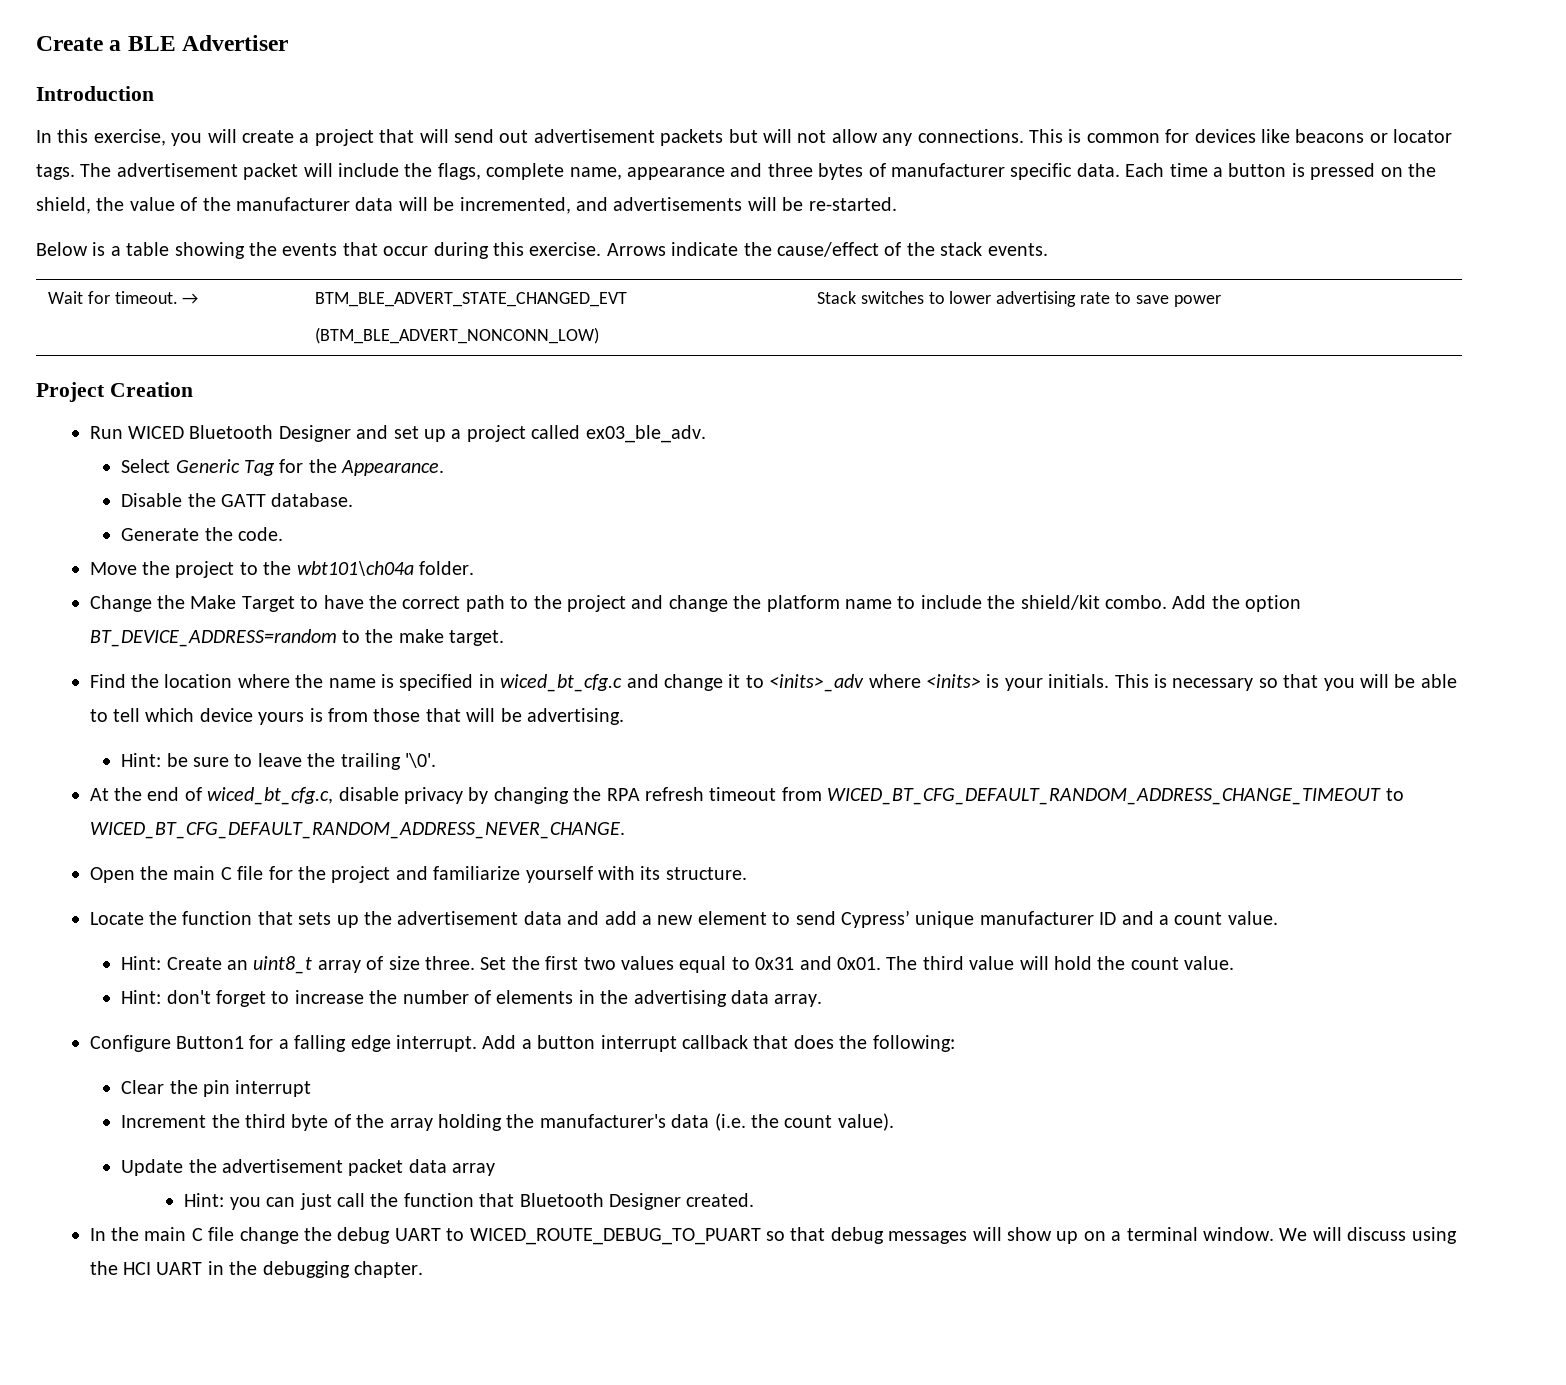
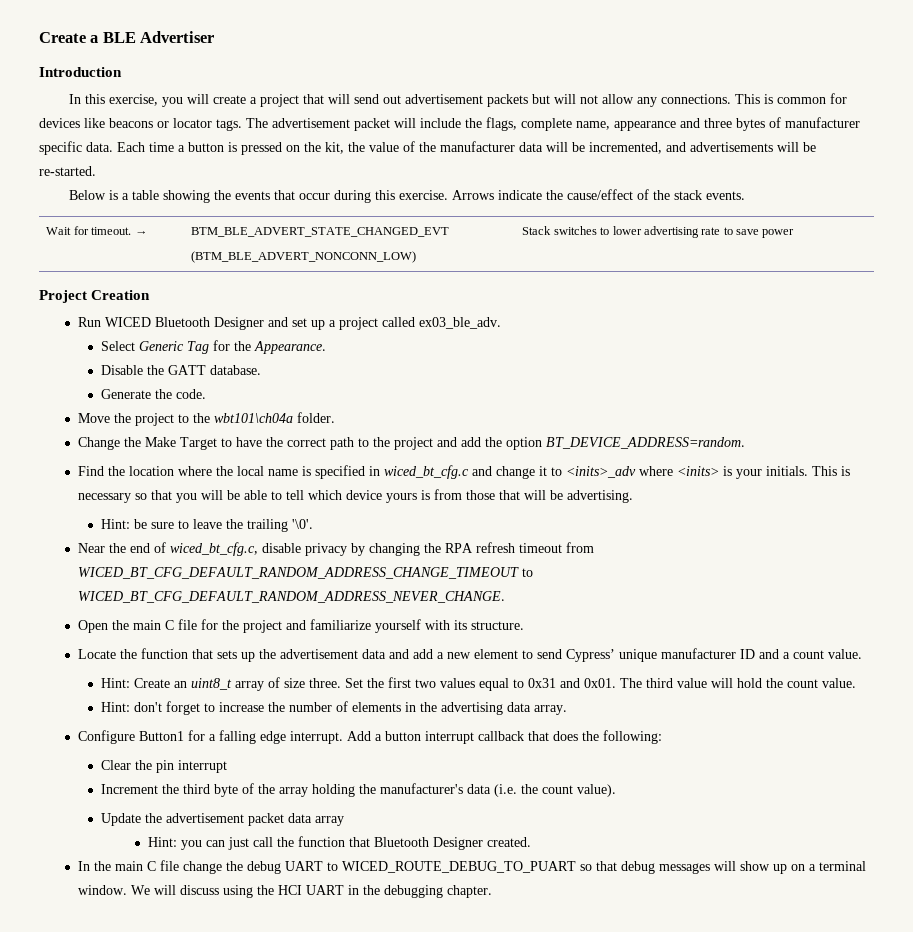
- Each time a button is pressed on the shield, the value of the manufacturer data will be incremented, and advertisements will be re-started.
+ Each time a button is pressed on the kit, the value of the manufacturer data will be incremented, and advertisements will be re-started.
- Change the Make Target to have the correct path to the project and change the platform name to include the shield/kit combo. Add the option BT_DEVICE_ADDRESS=random to the make target.
+ Change the Make Target to have the correct path to the project and add the option BT_DEVICE_ADDRESS=random.
- Find the location where the name is specified in wiced_bt_cfg.c and change it to <inits>_adv where <inits> is your initials.
+ Find the location where the local name is specified in wiced_bt_cfg.c and change it to <inits>_adv where <inits> is your initials.
- At the end of wiced_bt_cfg.c, disable privacy by changing the RPA refresh timeout from WICED_BT_CFG_DEFAULT_RANDOM_ADDRESS_CHANGE_TIMEOUT to WICED_BT_CFG_DEFAULT_RANDOM_ADDRESS_NEVER_CHANGE.
+ Near the end of wiced_bt_cfg.c, disable privacy by changing the RPA refresh timeout from WICED_BT_CFG_DEFAULT_RANDOM_ADDRESS_CHANGE_TIMEOUT to WICED_BT_CFG_DEFAULT_RANDOM_ADDRESS_NEVER_CHANGE.

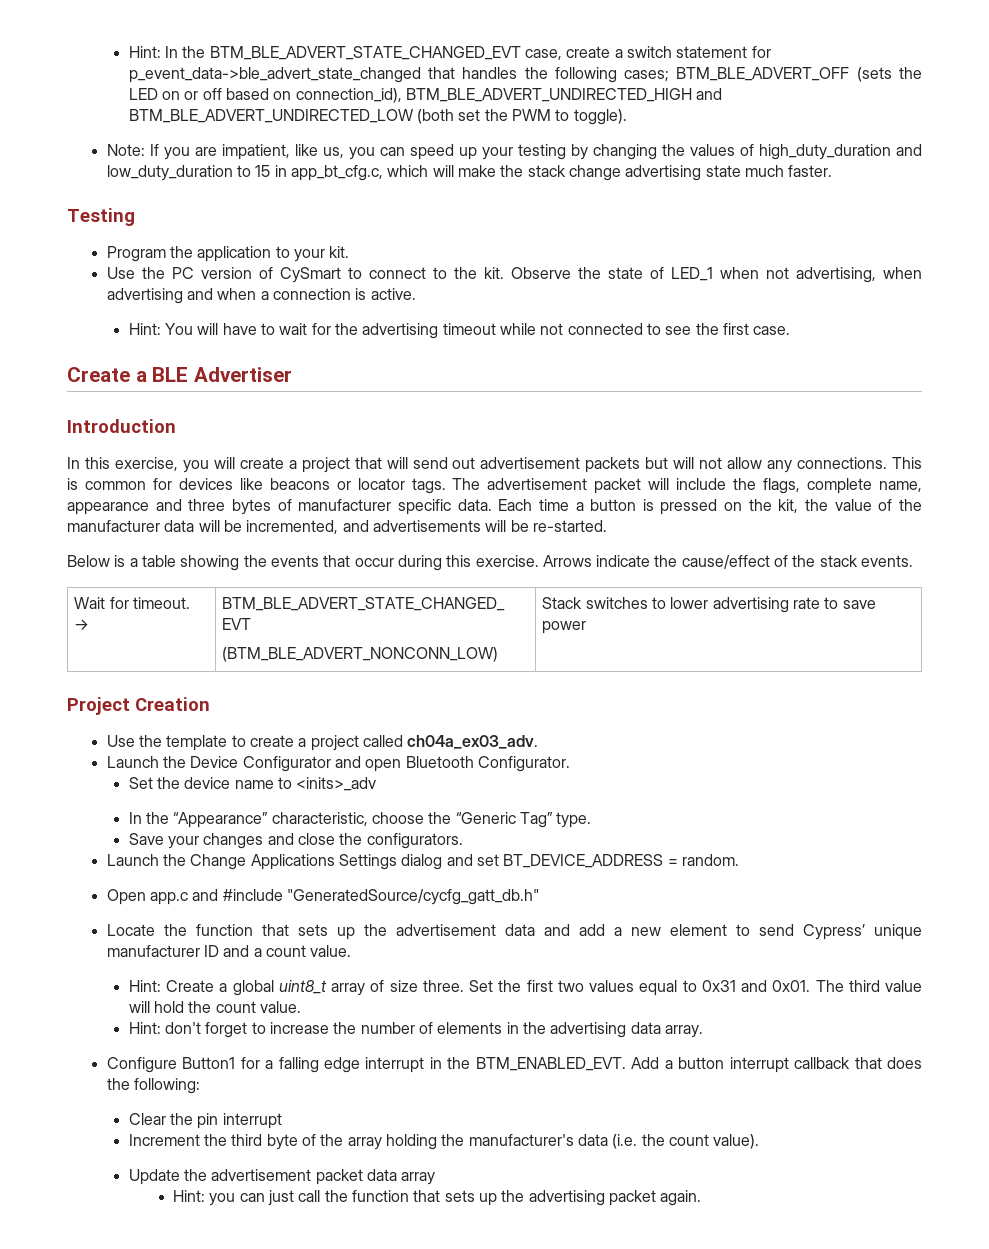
+ Hint: In the BTM_BLE_ADVERT_STATE_CHANGED_EVT case, create a switch statement for p_event_data->ble_advert_state_changed that handles the following cases; BTM_BLE_ADVERT_OFF (sets the LED on or off based on connection_id), BTM_BLE_ADVERT_UNDIRECTED_HIGH and BTM_BLE_ADVERT_UNDIRECTED_LOW (both set the PWM to toggle).
+ Note: If you are impatient, like us, you can speed up your testing by changing the values of high_duty_duration and low_duty_duration to 15 in app_bt_cfg.c, which will make the stack change advertising state much faster.
+ Testing
+ Program the application to your kit.
+ Use the PC version of CySmart to connect to the kit. Observe the state of LED_1 when not advertising, when advertising and when a connection is active.
+ Hint: You will have to wait for the advertising timeout while not connected to see the first case.
- Run WICED Bluetooth Designer and set up a project called ex03_ble_adv.
- Select Generic Tag for the Appearance.
- Disable the GATT database.
- Generate the code.
- Move the project to the wbt101\ch04a folder.
- Change the Make Target to have the correct path to the project and add the option BT_DEVICE_ADDRESS=random.
- Find the location where the local name is specified in wiced_bt_cfg.c and change it to <inits>_adv where <inits> is your initials. This is necessary so that you will be able to tell which device yours is from those that will be advertising.
- Hint: be sure to leave the trailing '\0'.
- Near the end of wiced_bt_cfg.c, disable privacy by changing the RPA refresh timeout from WICED_BT_CFG_DEFAULT_RANDOM_ADDRESS_CHANGE_TIMEOUT to WICED_BT_CFG_DEFAULT_RANDOM_ADDRESS_NEVER_CHANGE.
- Open the main C file for the project and familiarize yourself with its structure.
+ Use the template to create a project called ch04a_ex03_adv.
+ Launch the Device Configurator and open Bluetooth Configurator.
+ Set the device name to <inits>_adv
+ In the “Appearance” characteristic, choose the “Generic Tag” type.
+ Save your changes and close the configurators.
+ Launch the Change Applications Settings dialog and set BT_DEVICE_ADDRESS = random.
+ Open app.c and #include "GeneratedSource/cycfg_gatt_db.h"
- Hint: Create an uint8_t array of size three.
+ Hint: Create a global uint8_t array of size three.
- Configure Button1 for a falling edge interrupt.
+ Configure Button1 for a falling edge interrupt in the BTM_ENABLED_EVT.
- Hint: you can just call the function that Bluetooth Designer created.
- In the main C file change the debug UART to WICED_ROUTE_DEBUG_TO_PUART so that debug messages will show up on a terminal window. We will discuss using the HCI UART in the debugging chapter.
+ Hint: you can just call the function that sets up the advertising packet again.

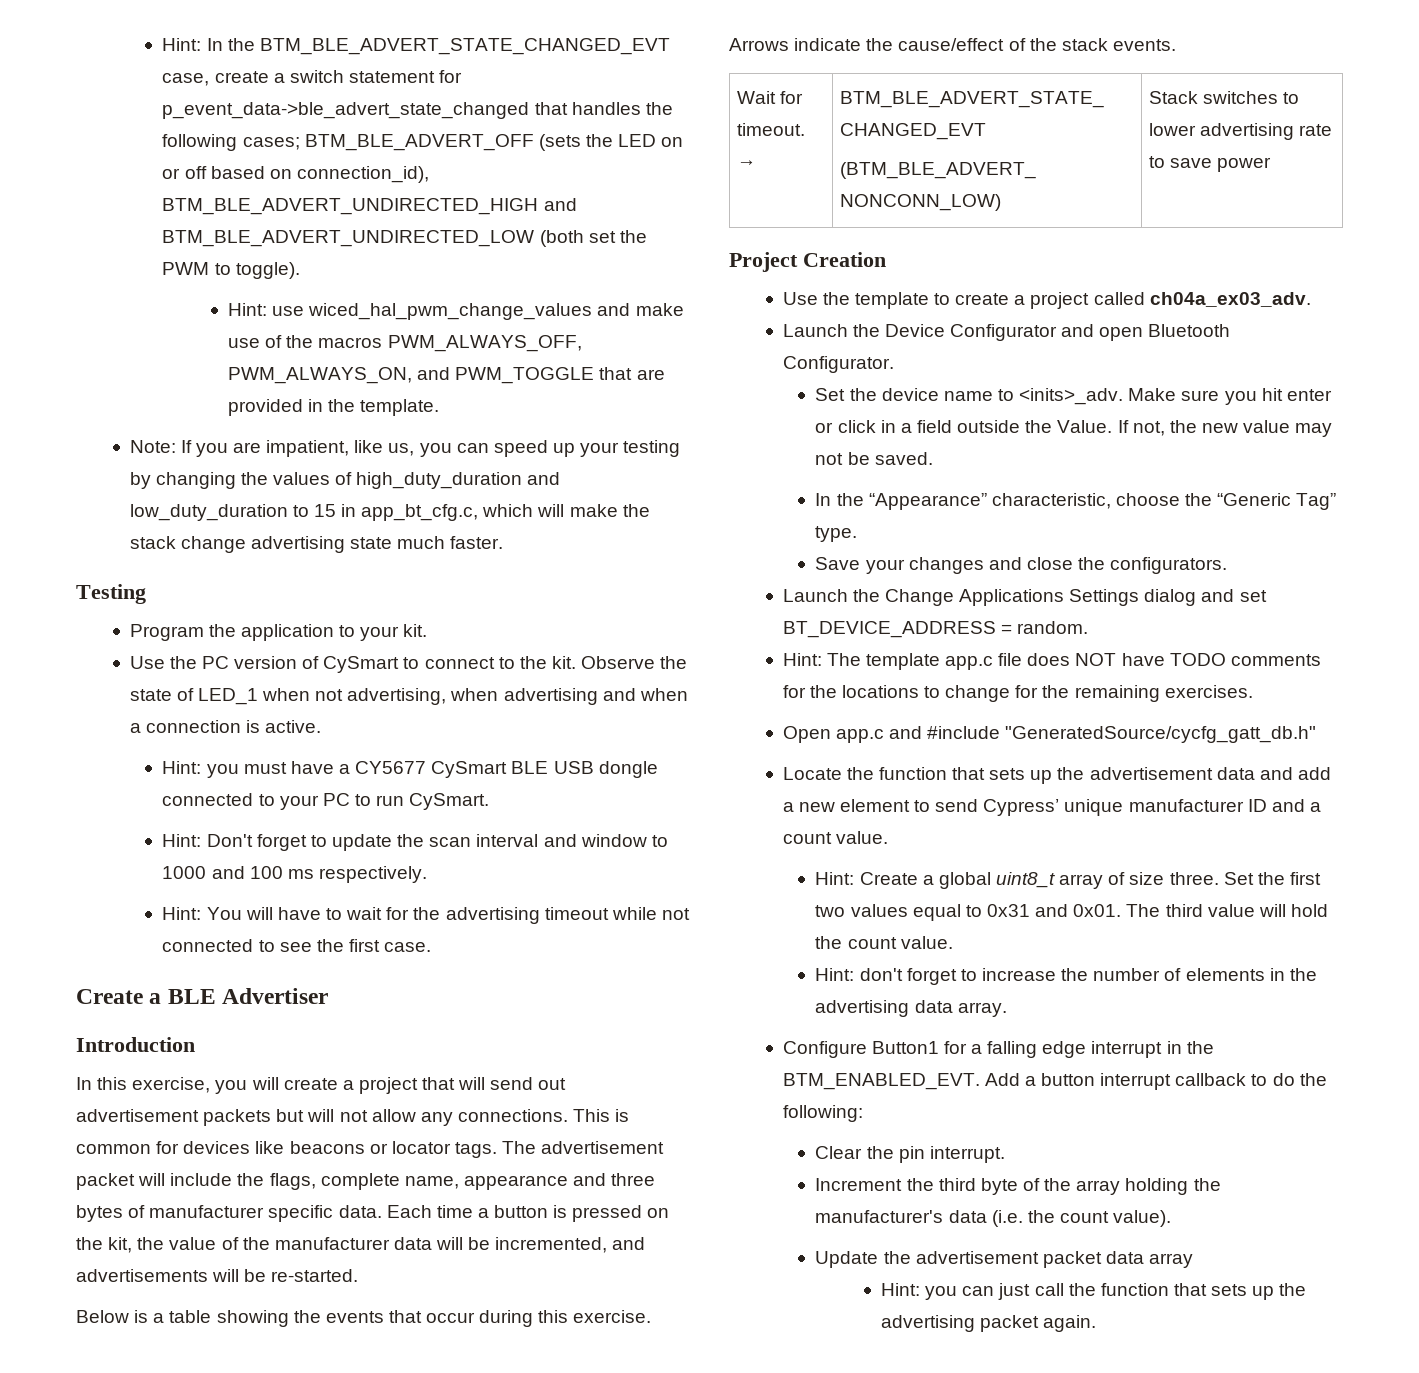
+ Hint: use wiced_hal_pwm_change_values and make use of the macros PWM_ALWAYS_OFF, PWM_ALWAYS_ON, and PWM_TOGGLE that are provided in the template.
+ Hint: you must have a CY5677 CySmart BLE USB dongle connected to your PC to run CySmart.
+ Hint: Don't forget to update the scan interval and window to 1000 and 100 ms respectively.
- Set the device name to <inits>_adv
+ Set the device name to <inits>_adv. Make sure you hit enter or click in a field outside the Value. If not, the new value may not be saved.
+ Hint: The template app.c file does NOT have TODO comments for the locations to change for the remaining exercises.
- Add a button interrupt callback that does the following:
+ Add a button interrupt callback to do the following:
- Clear the pin interrupt
+ Clear the pin interrupt.

